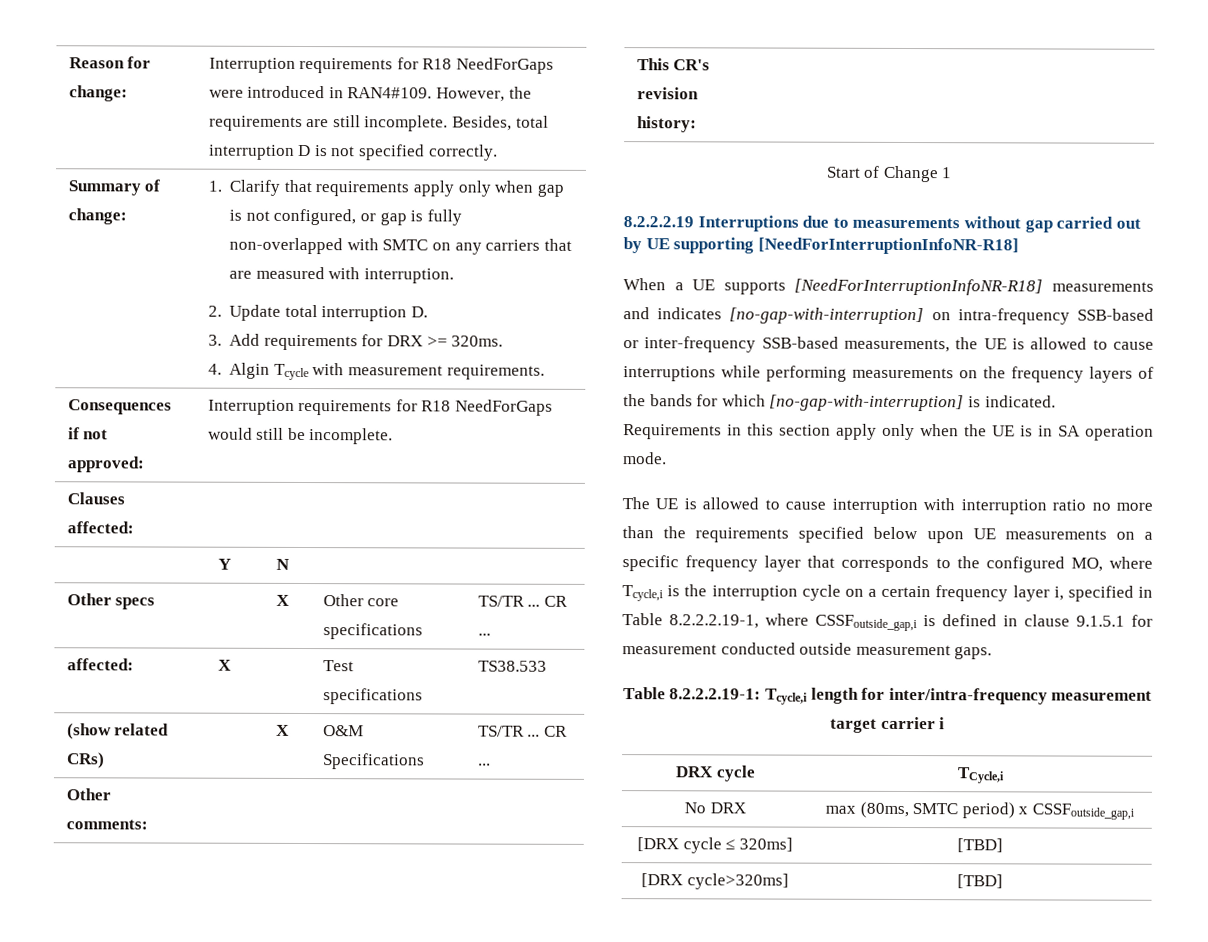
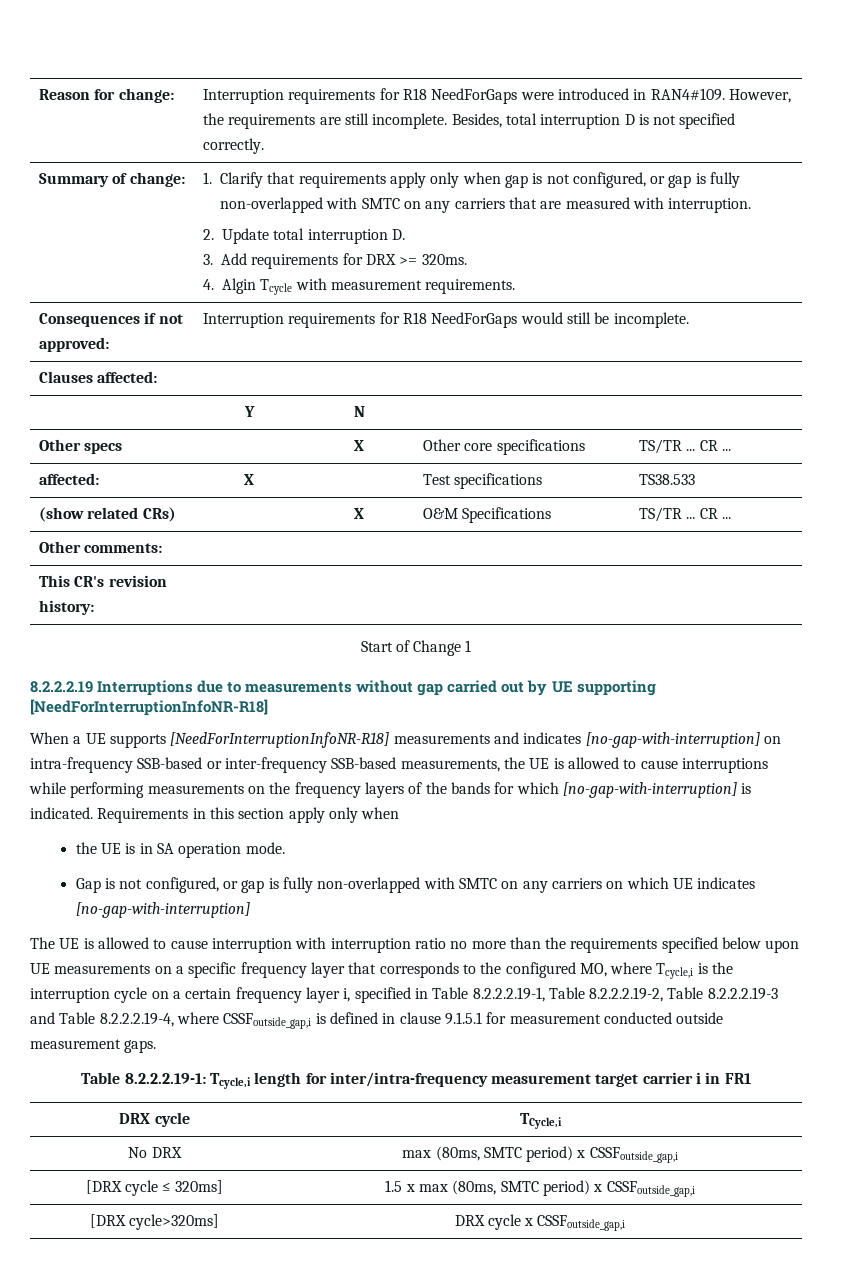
- Requirements in this section apply only when the UE is in SA operation mode.
+ Requirements in this section apply only when
+ the UE is in SA operation mode.
+ Gap is not configured, or gap is fully non-overlapped with SMTC on any carriers on which UE indicates [no-gap-with-interruption]
- The UE is allowed to cause interruption with interruption ratio no more than the requirements specified below upon UE measurements on a specific frequency layer that corresponds to the configured MO, where Tcycle,i is the interruption cycle on a certain frequency layer i, specified in Table 8.2.2.2.19-1, where CSSFoutside_gap,i is defined in clause 9.1.5.1 for measurement conducted outside measurement gaps.
+ The UE is allowed to cause interruption with interruption ratio no more than the requirements specified below upon UE measurements on a specific frequency layer that corresponds to the configured MO, where Tcycle,i is the interruption cycle on a certain frequency layer i, specified in Table 8.2.2.2.19-1, Table 8.2.2.2.19-2, Table 8.2.2.2.19-3 and Table 8.2.2.2.19-4, where CSSFoutside_gap,i is defined in clause 9.1.5.1 for measurement conducted outside measurement gaps.
- Table 8.2.2.2.19-1: Tcycle,i length for inter/intra-frequency measurement target carrier i
+ Table 8.2.2.2.19-1: Tcycle,i length for inter/intra-frequency measurement target carrier i in FR1
- [DRX cycle ≤ 320ms] | [TBD]
- [DRX cycle>320ms] | [TBD]
+ [DRX cycle ≤ 320ms] | 1.5 x max (80ms, SMTC period) x CSSFoutside_gap,i
+ [DRX cycle>320ms] | DRX cycle x CSSFoutside_gap,i

